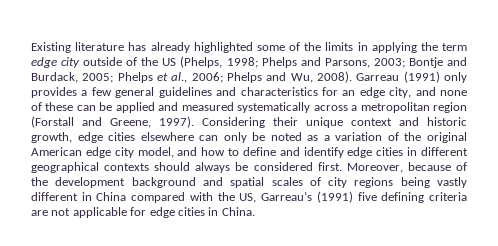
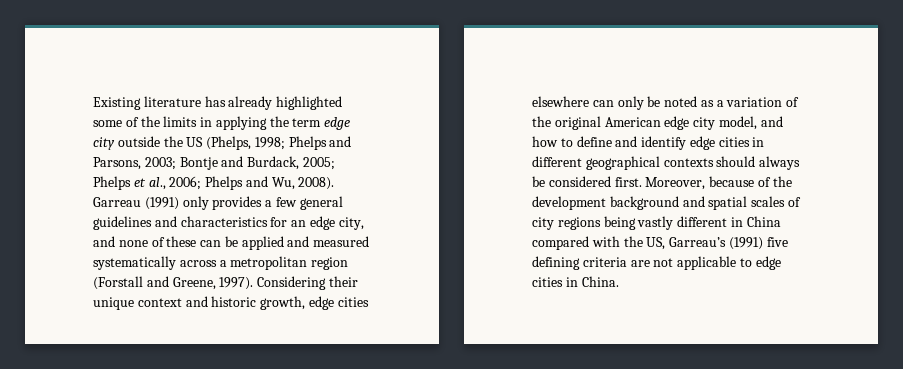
- Existing literature has already highlighted some of the limits in applying the term edge city outside of the US (Phelps, 1998; Phelps and Parsons, 2003; Bontje and Burdack, 2005; Phelps et al., 2006; Phelps and Wu, 2008).
+ Existing literature has already highlighted some of the limits in applying the term edge city outside the US (Phelps, 1998; Phelps and Parsons, 2003; Bontje and Burdack, 2005; Phelps et al., 2006; Phelps and Wu, 2008).
- Moreover, because of the development background and spatial scales of city regions being vastly different in China compared with the US, Garreau’s (1991) five defining criteria are not applicable for edge cities in China.
+ Moreover, because of the development background and spatial scales of city regions being vastly different in China compared with the US, Garreau’s (1991) five defining criteria are not applicable to edge cities in China.

